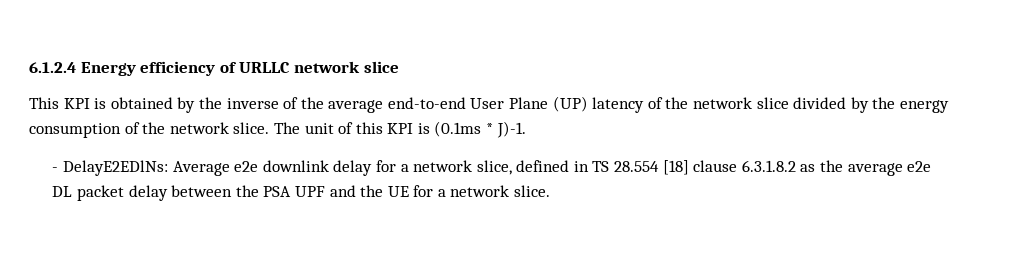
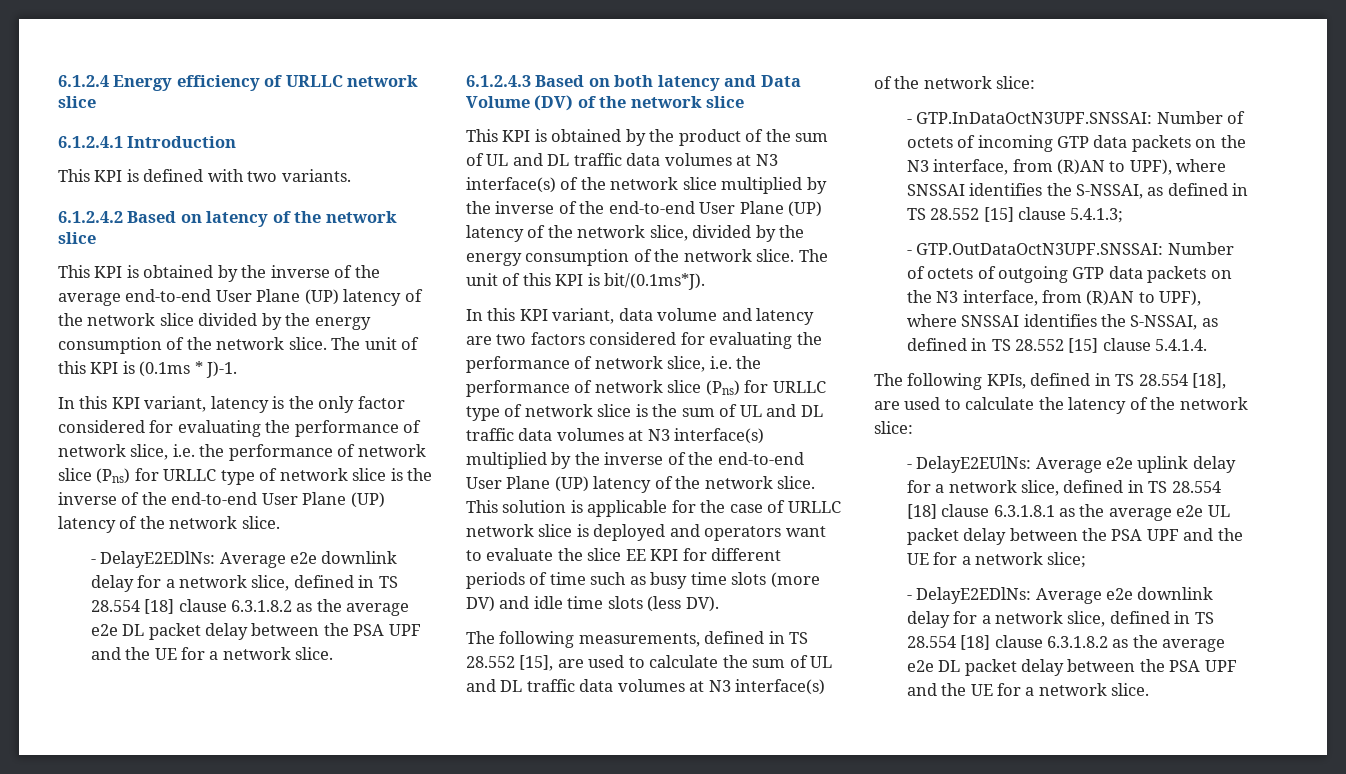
+ 6.1.2.4.1 Introduction
+ This KPI is defined with two variants.
+ 6.1.2.4.2 Based on latency of the network slice
+ In this KPI variant, latency is the only factor considered for evaluating the performance of network slice, i.e. the performance of network slice (Pns) for URLLC type of network slice is the inverse of the end-to-end User Plane (UP) latency of the network slice.
+ 6.1.2.4.3 Based on both latency and Data Volume (DV) of the network slice
+ This KPI is obtained by the product of the sum of UL and DL traffic data volumes at N3 interface(s) of the network slice multiplied by the inverse of the end-to-end User Plane (UP) latency of the network slice, divided by the energy consumption of the network slice. The unit of this KPI is bit/(0.1ms*J).
+ In this KPI variant, data volume and latency are two factors considered for evaluating the performance of network slice, i.e. the performance of network slice (Pns) for URLLC type of network slice is the sum of UL and DL traffic data volumes at N3 interface(s) multiplied by the inverse of the end-to-end User Plane (UP) latency of the network slice. This solution is applicable for the case of URLLC network slice is deployed and operators want to evaluate the slice EE KPI for different periods of time such as busy time slots (more DV) and idle time slots (less DV).
+ The following measurements, defined in TS 28.552 [15], are used to calculate the sum of UL and DL traffic data volumes at N3 interface(s) of the network slice:
+ - GTP.InDataOctN3UPF.SNSSAI: Number of octets of incoming GTP data packets on the N3 interface, from (R)AN to UPF), where SNSSAI identifies the S-NSSAI, as defined in TS 28.552 [15] clause 5.4.1.3;
+ - GTP.OutDataOctN3UPF.SNSSAI: Number of octets of outgoing GTP data packets on the N3 interface, from (R)AN to UPF), where SNSSAI identifies the S-NSSAI, as defined in TS 28.552 [15] clause 5.4.1.4.
+ The following KPIs, defined in TS 28.554 [18], are used to calculate the latency of the network slice:
+ - DelayE2EUlNs: Average e2e uplink delay for a network slice, defined in TS 28.554 [18] clause 6.3.1.8.1 as the average e2e UL packet delay between the PSA UPF and the UE for a network slice;
+ - DelayE2EDlNs: Average e2e downlink delay for a network slice, defined in TS 28.554 [18] clause 6.3.1.8.2 as the average e2e DL packet delay between the PSA UPF and the UE for a network slice.

